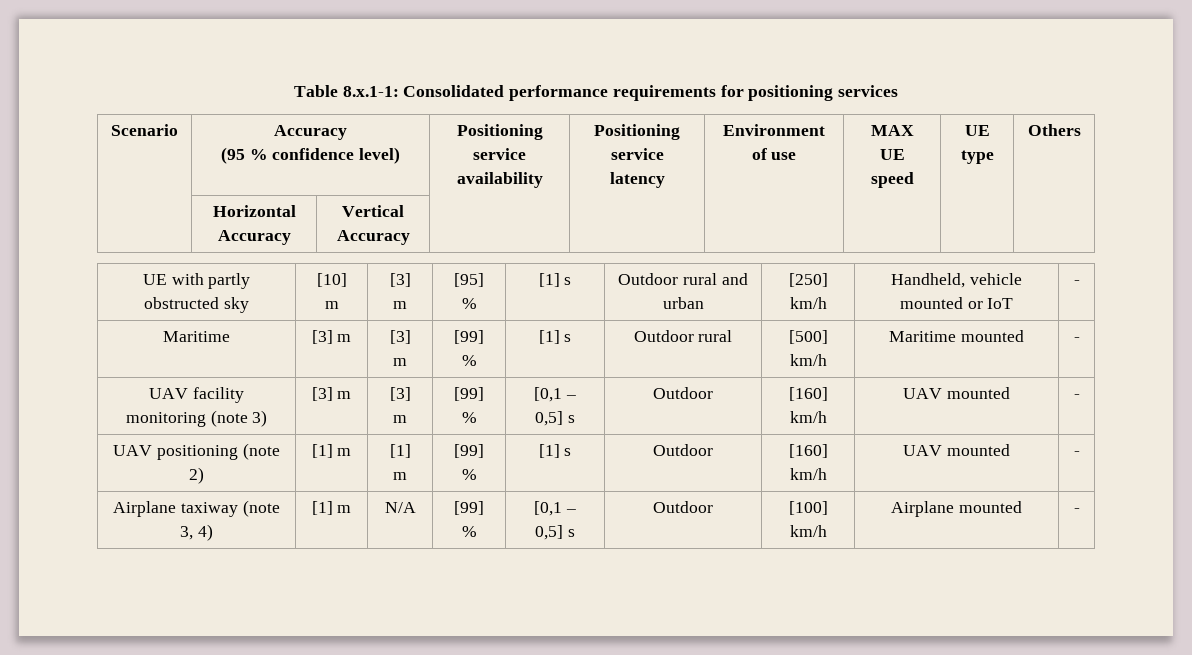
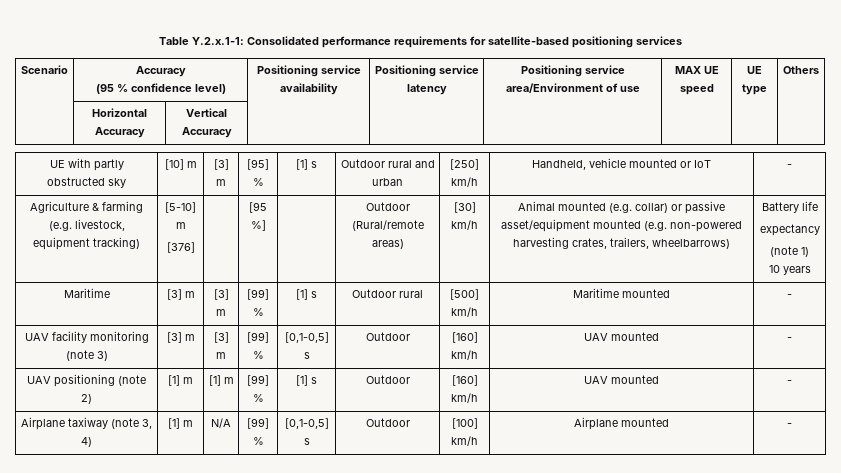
- Table 8.x.1-1: Consolidated performance requirements for positioning services
+ Table Y.2.x.1-1: Consolidated performance requirements for satellite-based positioning services
  Scenario | Accuracy
- (95 % confidence level) | Positioning service availability | Positioning service latency | Environment of use | MAX UE speed | UE type | Others
+ (95 % confidence level) | Positioning service availability | Positioning service latency | Positioning service area/Environment of use | MAX UE speed | UE type | Others
+ Agriculture & farming (e.g. livestock, equipment tracking) | [5-10] m
+ [376] | | [95 %] | | Outdoor (Rural/remote areas) | [30] km/h | Animal mounted (e.g. collar) or passive asset/equipment mounted (e.g. non-powered harvesting crates, trailers, wheelbarrows) | Battery life
+ expectancy
+ (note 1)
+ 10 years
- UAV facility monitoring (note 3) | [3] m | [3] m | [99] % | [0,1 – 0,5] s | Outdoor | [160] km/h | UAV mounted | -
+ UAV facility monitoring (note 3) | [3] m | [3] m | [99] % | [0,1-0,5] s | Outdoor | [160] km/h | UAV mounted | -
- Airplane taxiway (note 3, 4) | [1] m | N/A | [99] % | [0,1 – 0,5] s | Outdoor | [100] km/h | Airplane mounted | -
+ Airplane taxiway (note 3, 4) | [1] m | N/A | [99] % | [0,1-0,5] s | Outdoor | [100] km/h | Airplane mounted | -

